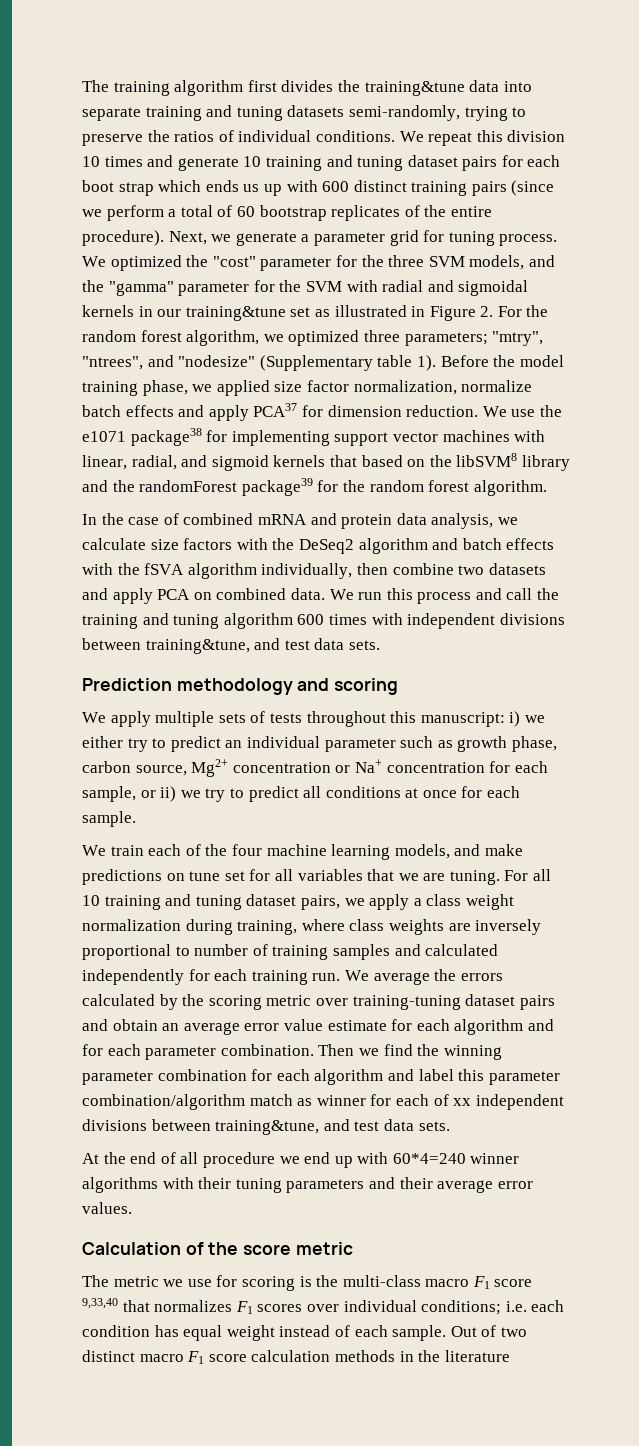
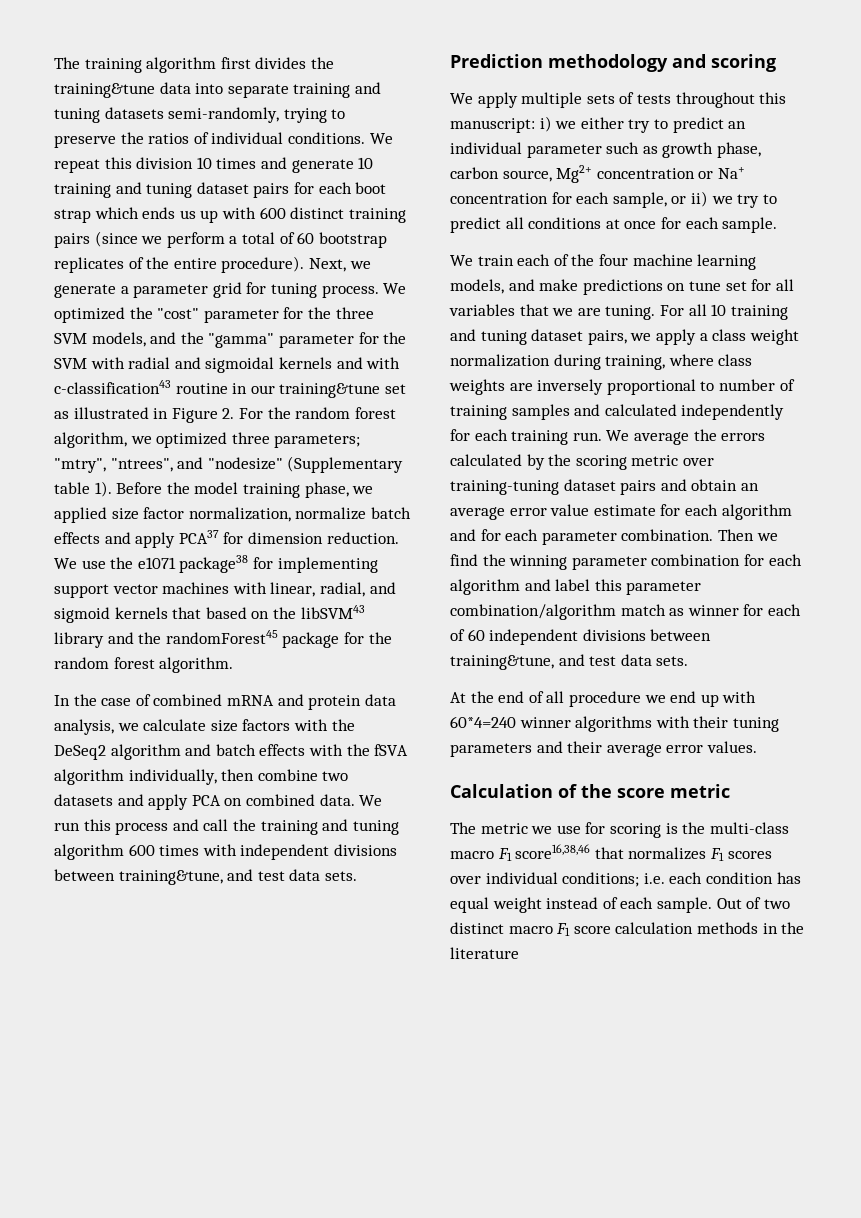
- We optimized the "cost" parameter for the three SVM models, and the "gamma" parameter for the SVM with radial and sigmoidal kernels in our training&tune set as illustrated in Figure 2. For the random forest algorithm, we optimized three parameters; "mtry", "ntrees", and "nodesize" (Supplementary table 1).
+ We optimized the "cost" parameter for the three SVM models, and the "gamma" parameter for the SVM with radial and sigmoidal kernels and with c-classification43 routine in our training&tune set as illustrated in Figure 2. For the random forest algorithm, we optimized three parameters; "mtry", "ntrees", and "nodesize" (Supplementary table 1).
- We use the e1071 package38 for implementing support vector machines with linear, radial, and sigmoid kernels that based on the libSVM8 library and the randomForest package39 for the random forest algorithm.
+ We use the e1071 package38 for implementing support vector machines with linear, radial, and sigmoid kernels that based on the libSVM43 library and the randomForest45 package for the random forest algorithm.
- Then we find the winning parameter combination for each algorithm and label this parameter combination/algorithm match as winner for each of xx independent divisions between training&tune, and test data sets.
+ Then we find the winning parameter combination for each algorithm and label this parameter combination/algorithm match as winner for each of 60 independent divisions between training&tune, and test data sets.
- The metric we use for scoring is the multi-class macro F1 score 9,33,40 that normalizes F1 scores over individual conditions; i.e. each condition has equal weight instead of each sample.
+ The metric we use for scoring is the multi-class macro F1 score16,38,46 that normalizes F1 scores over individual conditions; i.e. each condition has equal weight instead of each sample.

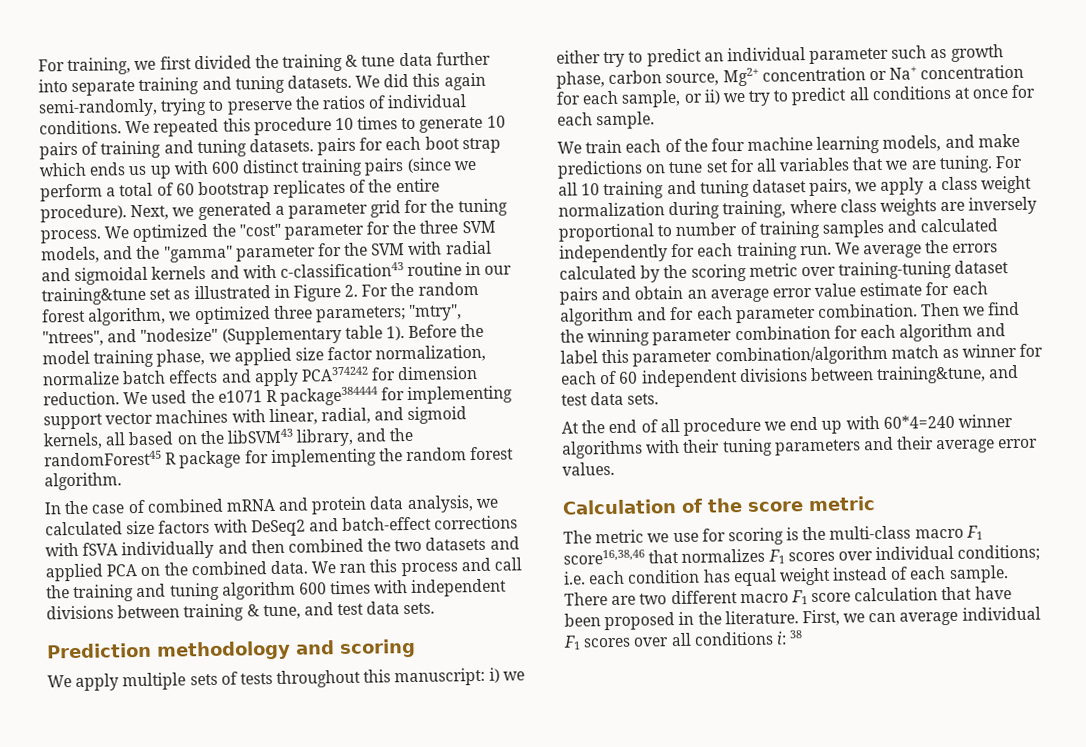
- The training algorithm first divides the training&tune data into separate training and tuning datasets semi-randomly, trying to preserve the ratios of individual conditions.
+ For training, we first divided the training & tune data further into separate training and tuning datasets. We did this again semi-randomly, trying to preserve the ratios of individual conditions.
- We repeat this division 10 times and generate 10 training and tuning dataset pairs for each boot strap which ends us up with 600 distinct training pairs (since we perform a total of 60 bootstrap replicates of the entire procedure).
+ We repeated this procedure 10 times to generate 10 pairs of training and tuning datasets. pairs for each boot strap which ends us up with 600 distinct training pairs (since we perform a total of 60 bootstrap replicates of the entire procedure).
- Next, we generate a parameter grid for tuning process.
+ Next, we generated a parameter grid for the tuning process.
- Before the model training phase, we applied size factor normalization, normalize batch effects and apply PCA37 for dimension reduction.
+ Before the model training phase, we applied size factor normalization, normalize batch effects and apply PCA374242 for dimension reduction.
- We use the e1071 package38 for implementing support vector machines with linear, radial, and sigmoid kernels that based on the libSVM43 library and the randomForest45 package for the random forest algorithm.
+ We used the e1071 R package384444 for implementing support vector machines with linear, radial, and sigmoid kernels, all based on the libSVM43 library, and the randomForest45 R package for implementing the random forest algorithm.
- In the case of combined mRNA and protein data analysis, we calculate size factors with the DeSeq2 algorithm and batch effects with the fSVA algorithm individually, then combine two datasets and apply PCA on combined data.
+ In the case of combined mRNA and protein data analysis, we calculated size factors with DeSeq2 and batch-effect corrections with fSVA individually and then combined the two datasets and applied PCA on the combined data.
- We run this process and call the training and tuning algorithm 600 times with independent divisions between training&tune, and test data sets.
+ We ran this process and call the training and tuning algorithm 600 times with independent divisions between training & tune, and test data sets.
- Out of two distinct macro F1 score calculation methods in the literature
+ There are two different macro F1 score calculation that have been proposed in the literature. First, we can average individual F1 scores over all conditions i: 38

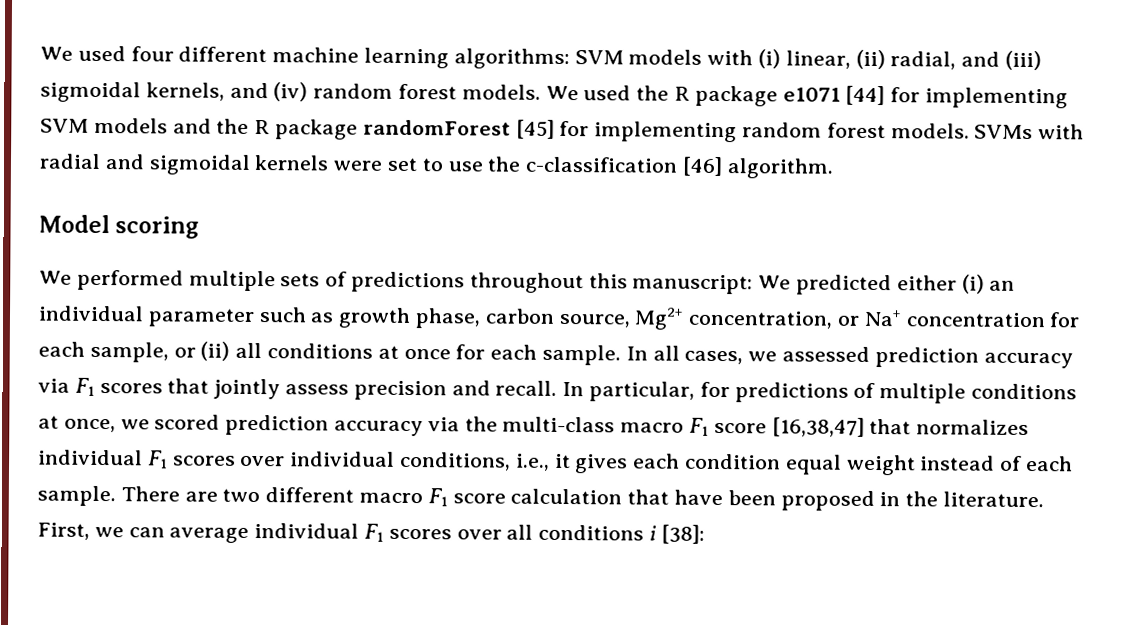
- For training, we first divided the training & tune data further into separate training and tuning datasets. We did this again semi-randomly, trying to preserve the ratios of individual conditions. We repeated this procedure 10 times to generate 10 pairs of training and tuning datasets. pairs for each boot strap which ends us up with 600 distinct training pairs (since we perform a total of 60 bootstrap replicates of the entire procedure). Next, we generated a parameter grid for the tuning process. We optimized the "cost" parameter for the three SVM models, and the "gamma" parameter for the SVM with radial and sigmoidal kernels and with c-classification43 routine in our training&tune set as illustrated in Figure 2. For the random forest algorithm, we optimized three parameters; "mtry", "ntrees", and "nodesize" (Supplementary table 1). Before the model training phase, we applied size factor normalization, normalize batch effects and apply PCA374242 for dimension reduction. We used the e1071 R package384444 for implementing support vector machines with linear, radial, and sigmoid kernels, all based on the libSVM43 library, and the randomForest45 R package for implementing the random forest algorithm.
- In the case of combined mRNA and protein data analysis, we calculated size factors with DeSeq2 and batch-effect corrections with fSVA individually and then combined the two datasets and applied PCA on the combined data. We ran this process and call the training and tuning algorithm 600 times with independent divisions between training & tune, and test data sets.
- Prediction methodology and scoring
+ We used four different machine learning algorithms: SVM models with (i) linear, (ii) radial, and (iii) sigmoidal kernels, and (iv) random forest models. We used the R package e1071 [44] for implementing SVM models and the R package randomForest [45] for implementing random forest models. SVMs with radial and sigmoidal kernels were set to use the c-classification [46] algorithm.
+ Model scoring
- We apply multiple sets of tests throughout this manuscript: i) we either try to predict an individual parameter such as growth phase, carbon source, Mg2+ concentration or Na+ concentration for each sample, or ii) we try to predict all conditions at once for each sample.
- We train each of the four machine learning models, and make predictions on tune set for all variables that we are tuning. For all 10 training and tuning dataset pairs, we apply a class weight normalization during training, where class weights are inversely proportional to number of training samples and calculated independently for each training run. We average the errors calculated by the scoring metric over training-tuning dataset pairs and obtain an average error value estimate for each algorithm and for each parameter combination. Then we find the winning parameter combination for each algorithm and label this parameter combination/algorithm match as winner for each of 60 independent divisions between training&tune, and test data sets.
- At the end of all procedure we end up with 60*4=240 winner algorithms with their tuning parameters and their average error values.
- Calculation of the score metric
- The metric we use for scoring is the multi-class macro F1 score16,38,46 that normalizes F1 scores over individual conditions; i.e. each condition has equal weight instead of each sample.
+ We performed multiple sets of predictions throughout this manuscript: We predicted either (i) an individual parameter such as growth phase, carbon source, Mg2+ concentration, or Na+ concentration for each sample, or (ii) all conditions at once for each sample. In all cases, we assessed prediction accuracy via F1 scores that jointly assess precision and recall. In particular, for predictions of multiple conditions at once, we scored prediction accuracy via the multi-class macro F1 score [16,38,47] that normalizes individual F1 scores over individual conditions, i.e., it gives each condition equal weight instead of each sample.
- First, we can average individual F1 scores over all conditions i: 38
+ First, we can average individual F1 scores over all conditions i [38]:

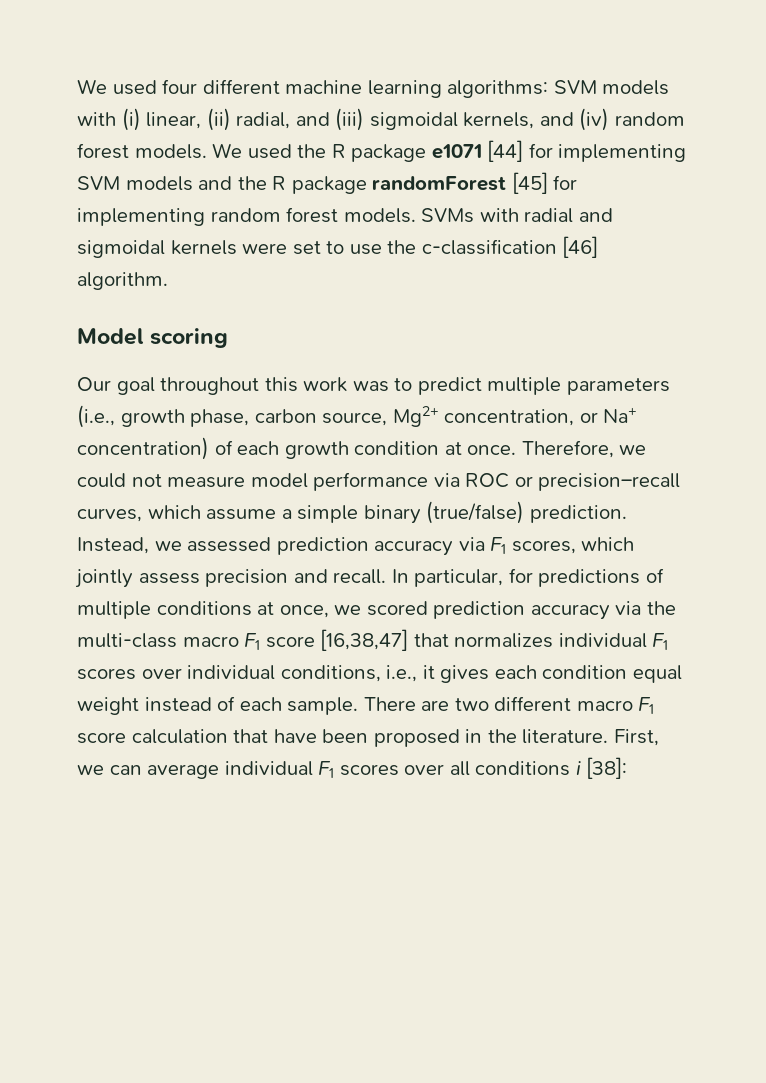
- We performed multiple sets of predictions throughout this manuscript: We predicted either (i) an individual parameter such as growth phase, carbon source, Mg2+ concentration, or Na+ concentration for each sample, or (ii) all conditions at once for each sample. In all cases, we assessed prediction accuracy via F1 scores that jointly assess precision and recall.
+ Our goal throughout this work was to predict multiple parameters (i.e., growth phase, carbon source, Mg2+ concentration, or Na+ concentration) of each growth condition at once. Therefore, we could not measure model performance via ROC or precision–recall curves, which assume a simple binary (true/false) prediction. Instead, we assessed prediction accuracy via F1 scores, which jointly assess precision and recall.

